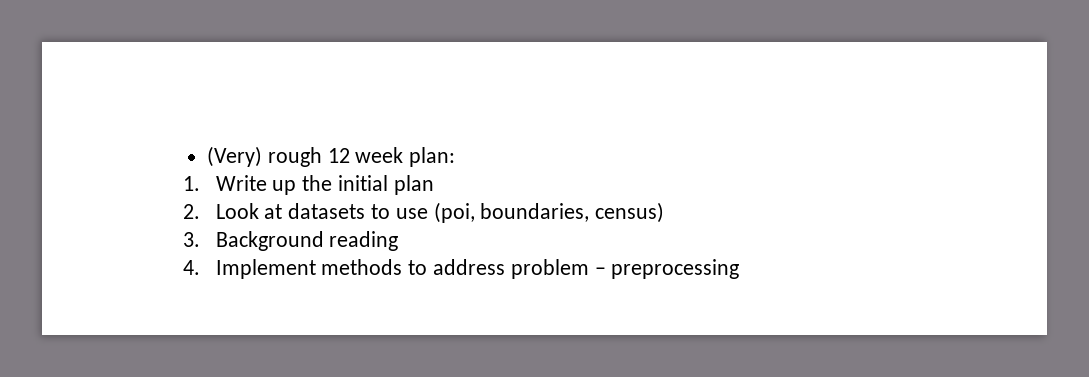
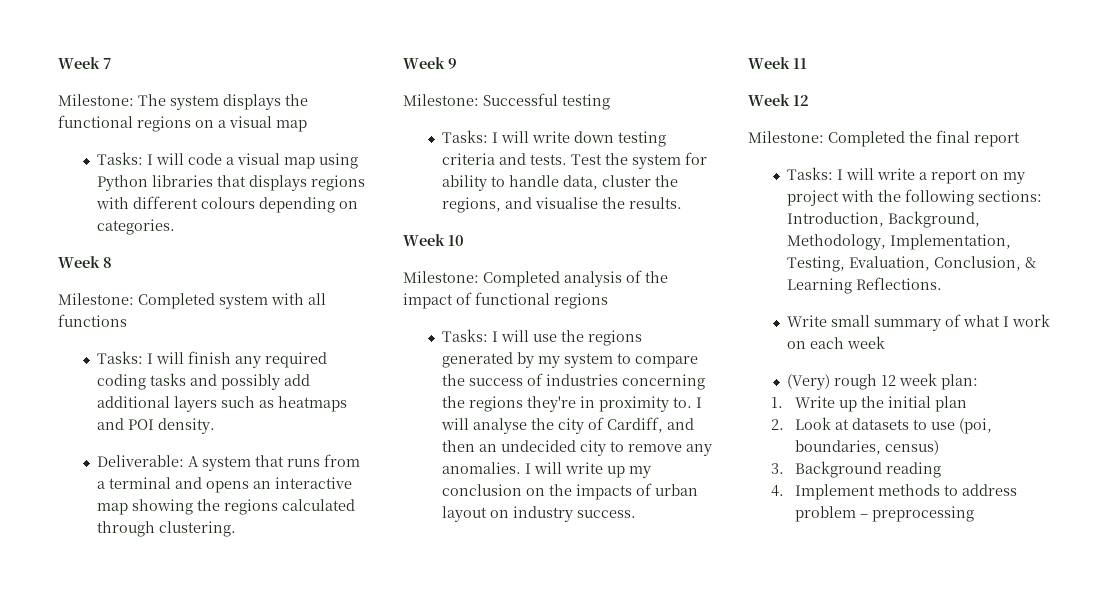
+ Week 7
+ Milestone: The system displays the functional regions on a visual map
+ Tasks: I will code a visual map using Python libraries that displays regions with different colours depending on categories.
+ Week 8
+ Milestone: Completed system with all functions
+ Tasks: I will finish any required coding tasks and possibly add additional layers such as heatmaps and POI density.
+ Deliverable: A system that runs from a terminal and opens an interactive map showing the regions calculated through clustering.
+ Week 9
+ Milestone: Successful testing
+ Tasks: I will write down testing criteria and tests. Test the system for ability to handle data, cluster the regions, and visualise the results.
+ Week 10
+ Milestone: Completed analysis of the impact of functional regions
+ Tasks: I will use the regions generated by my system to compare the success of industries concerning the regions they're in proximity to. I will analyse the city of Cardiff, and then an undecided city to remove any anomalies. I will write up my conclusion on the impacts of urban layout on industry success.
+ Week 11
+ Week 12
+ Milestone: Completed the final report
+ Tasks: I will write a report on my project with the following sections: Introduction, Background, Methodology, Implementation, Testing, Evaluation, Conclusion, & Learning Reflections.
+ Write small summary of what I work on each week

